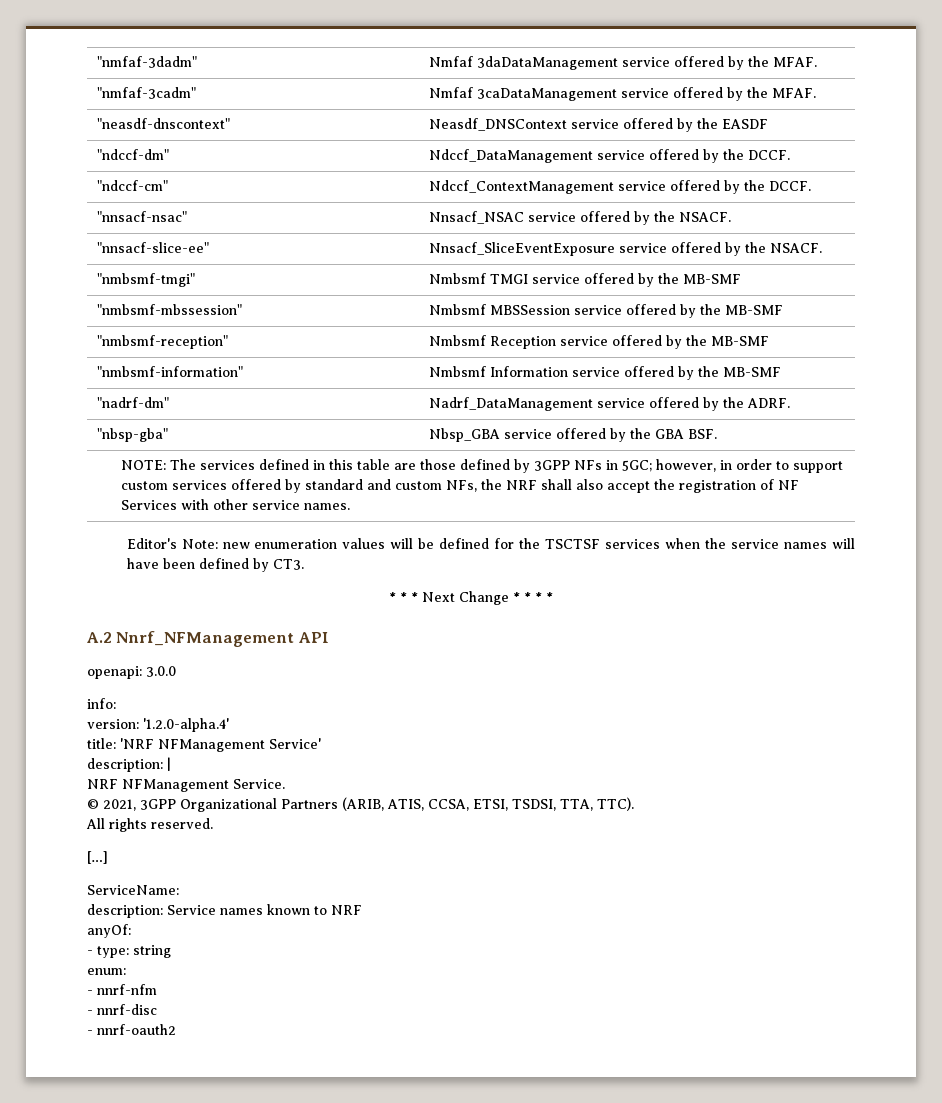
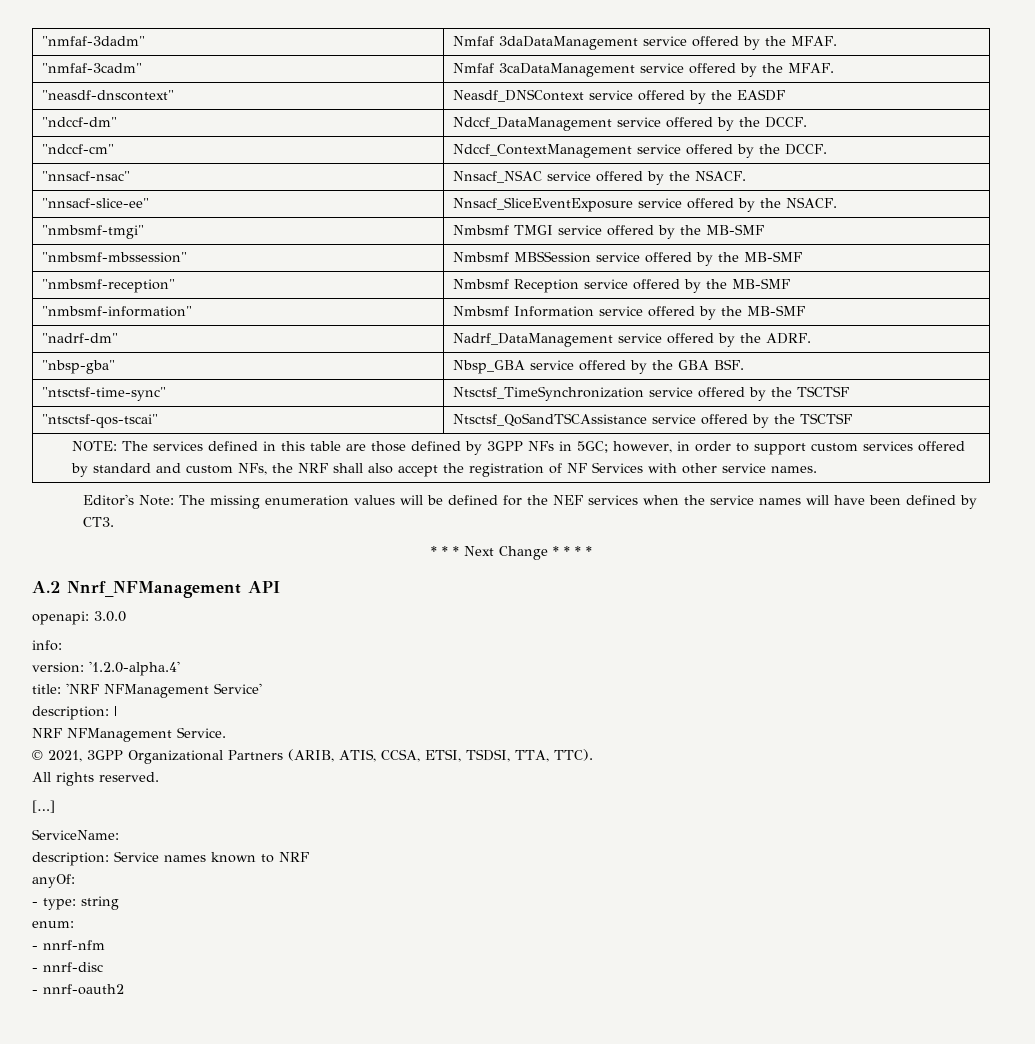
+ "ntsctsf-time-sync" | Ntsctsf_TimeSynchronization service offered by the TSCTSF
+ "ntsctsf-qos-tscai" | Ntsctsf_QoSandTSCAssistance service offered by the TSCTSF
- Editor's Note: new enumeration values will be defined for the TSCTSF services when the service names will have been defined by CT3.
+ Editor's Note: The missing enumeration values will be defined for the NEF services when the service names will have been defined by CT3.

